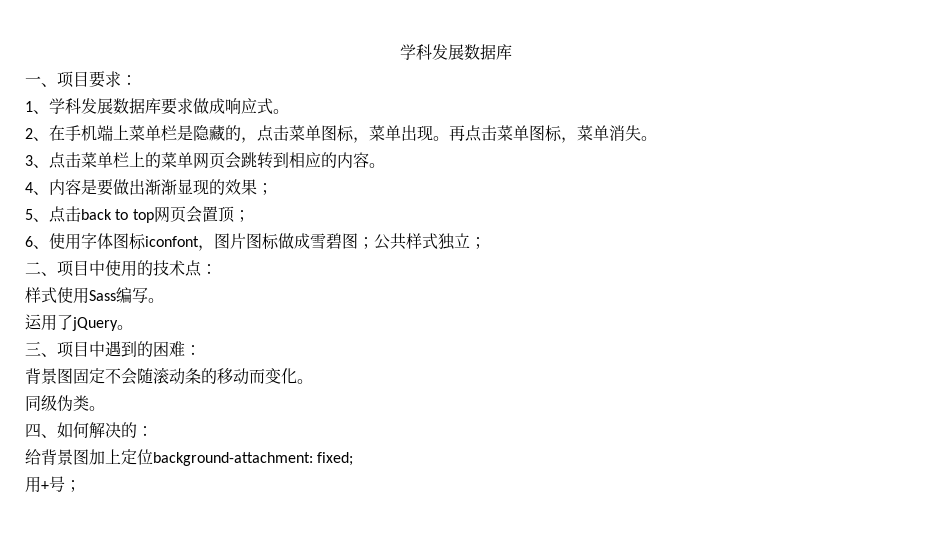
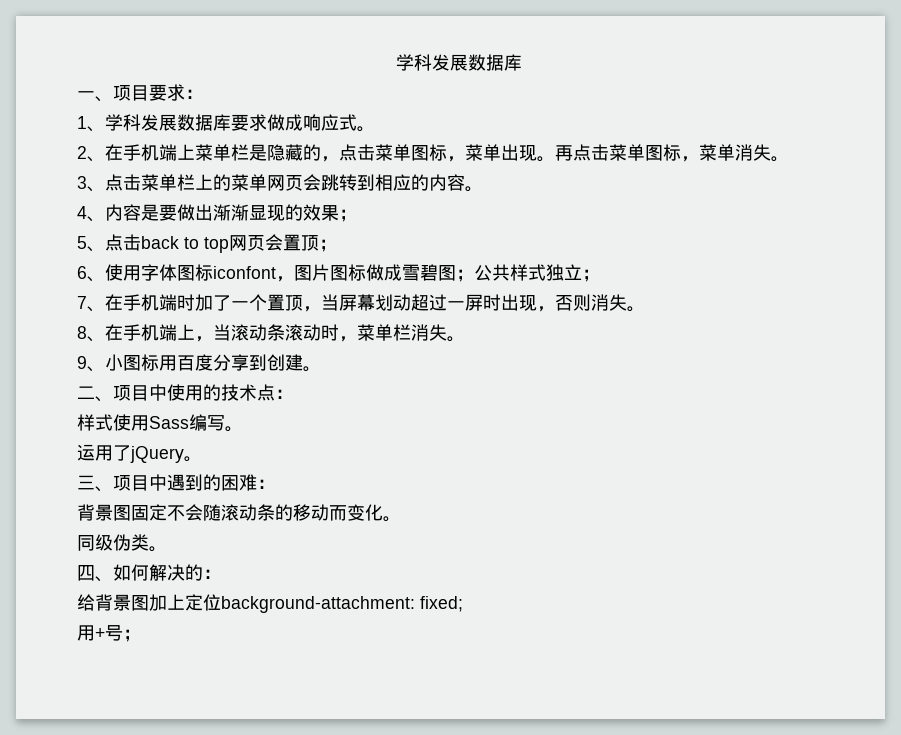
+ 7、在手机端时加了一个置顶，当屏幕划动超过一屏时出现，否则消失。
+ 8、在手机端上，当滚动条滚动时，菜单栏消失。
+ 9、小图标用百度分享到创建。

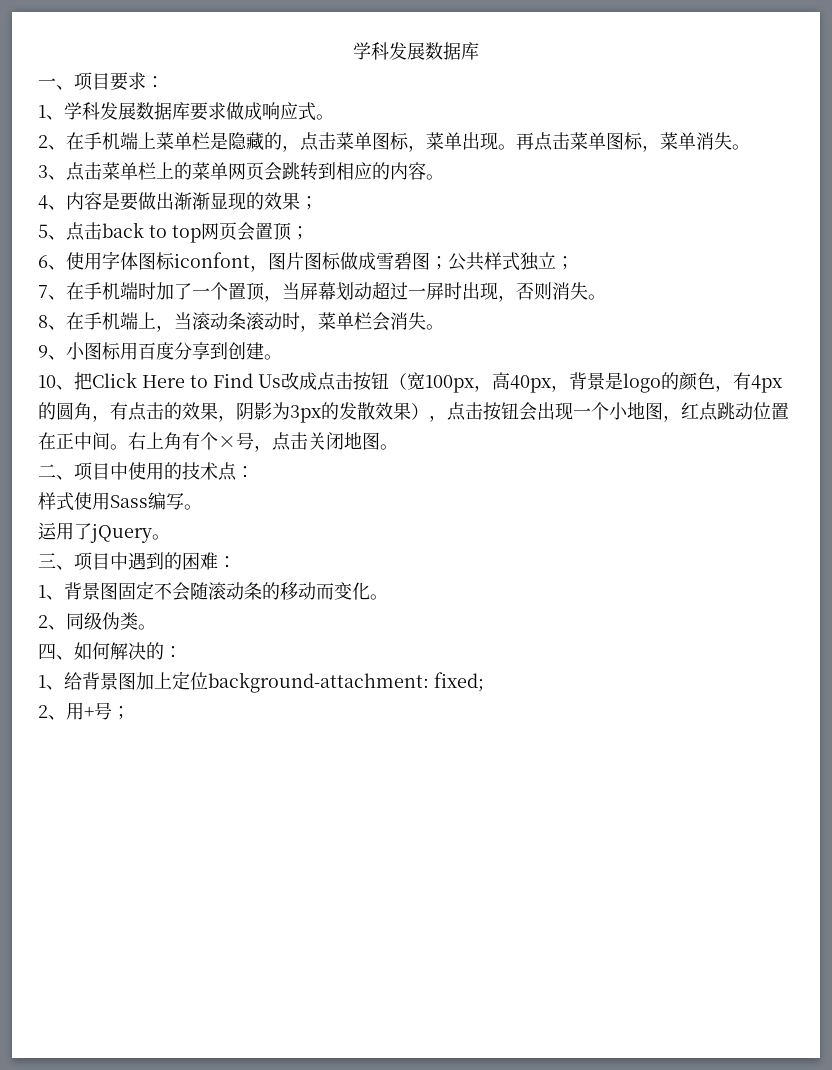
- 8、在手机端上，当滚动条滚动时，菜单栏消失。
+ 8、在手机端上，当滚动条滚动时，菜单栏会消失。
+ 10、把Click Here to Find Us改成点击按钮（宽100px，高40px，背景是logo的颜色，有4px的圆角，有点击的效果，阴影为3px的发散效果），点击按钮会出现一个小地图，红点跳动位置在正中间。右上角有个×号，点击关闭地图。
- 背景图固定不会随滚动条的移动而变化。
+ 1、背景图固定不会随滚动条的移动而变化。
- 同级伪类。
+ 2、同级伪类。
- 给背景图加上定位background-attachment: fixed;
+ 1、给背景图加上定位background-attachment: fixed;
- 用+号；
+ 2、用+号；

